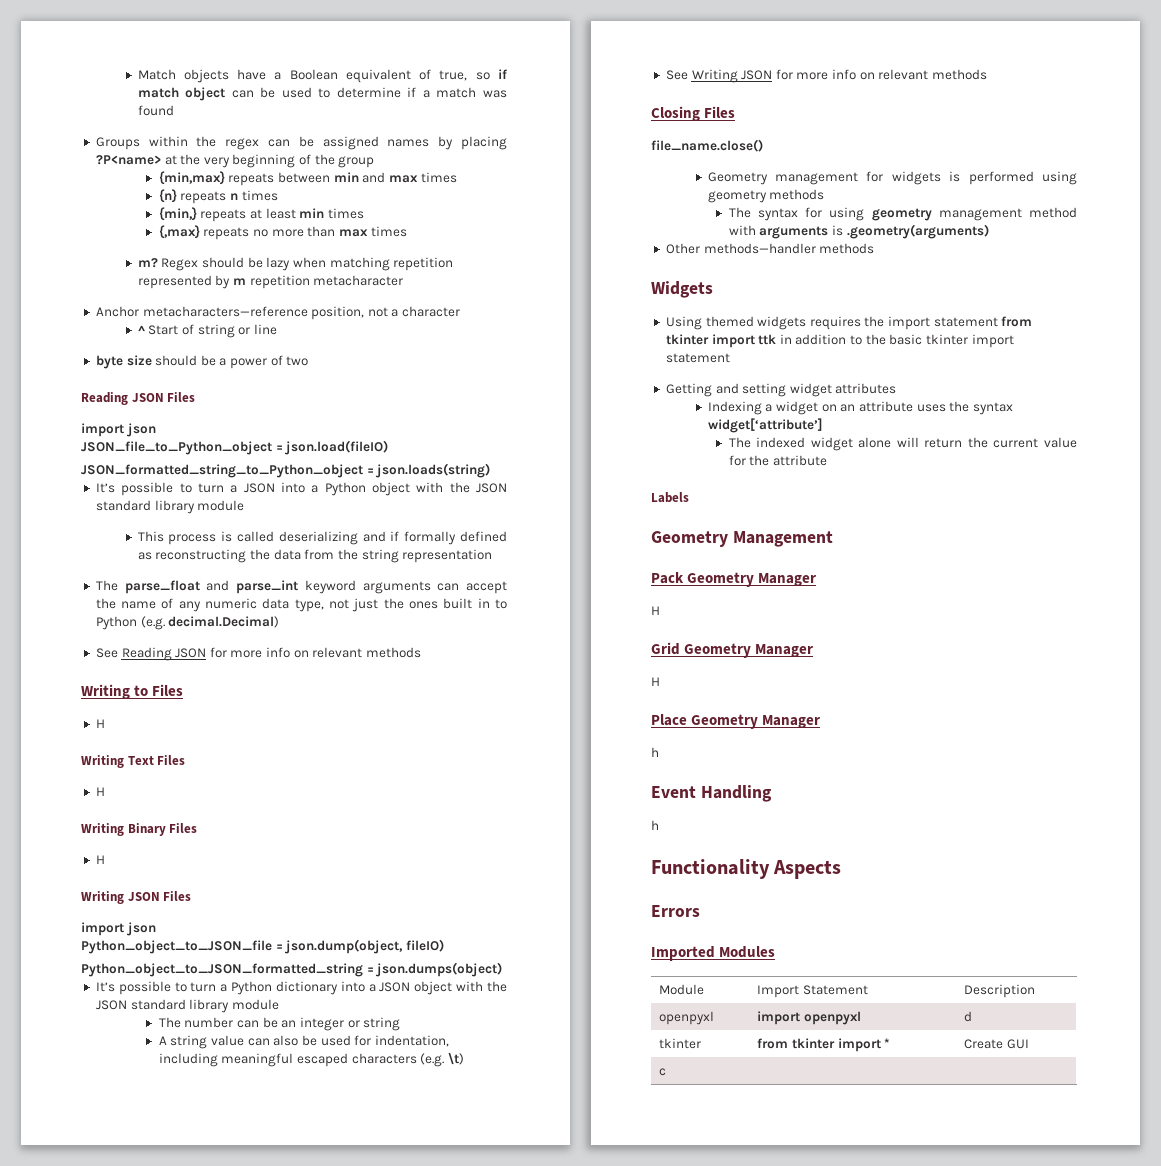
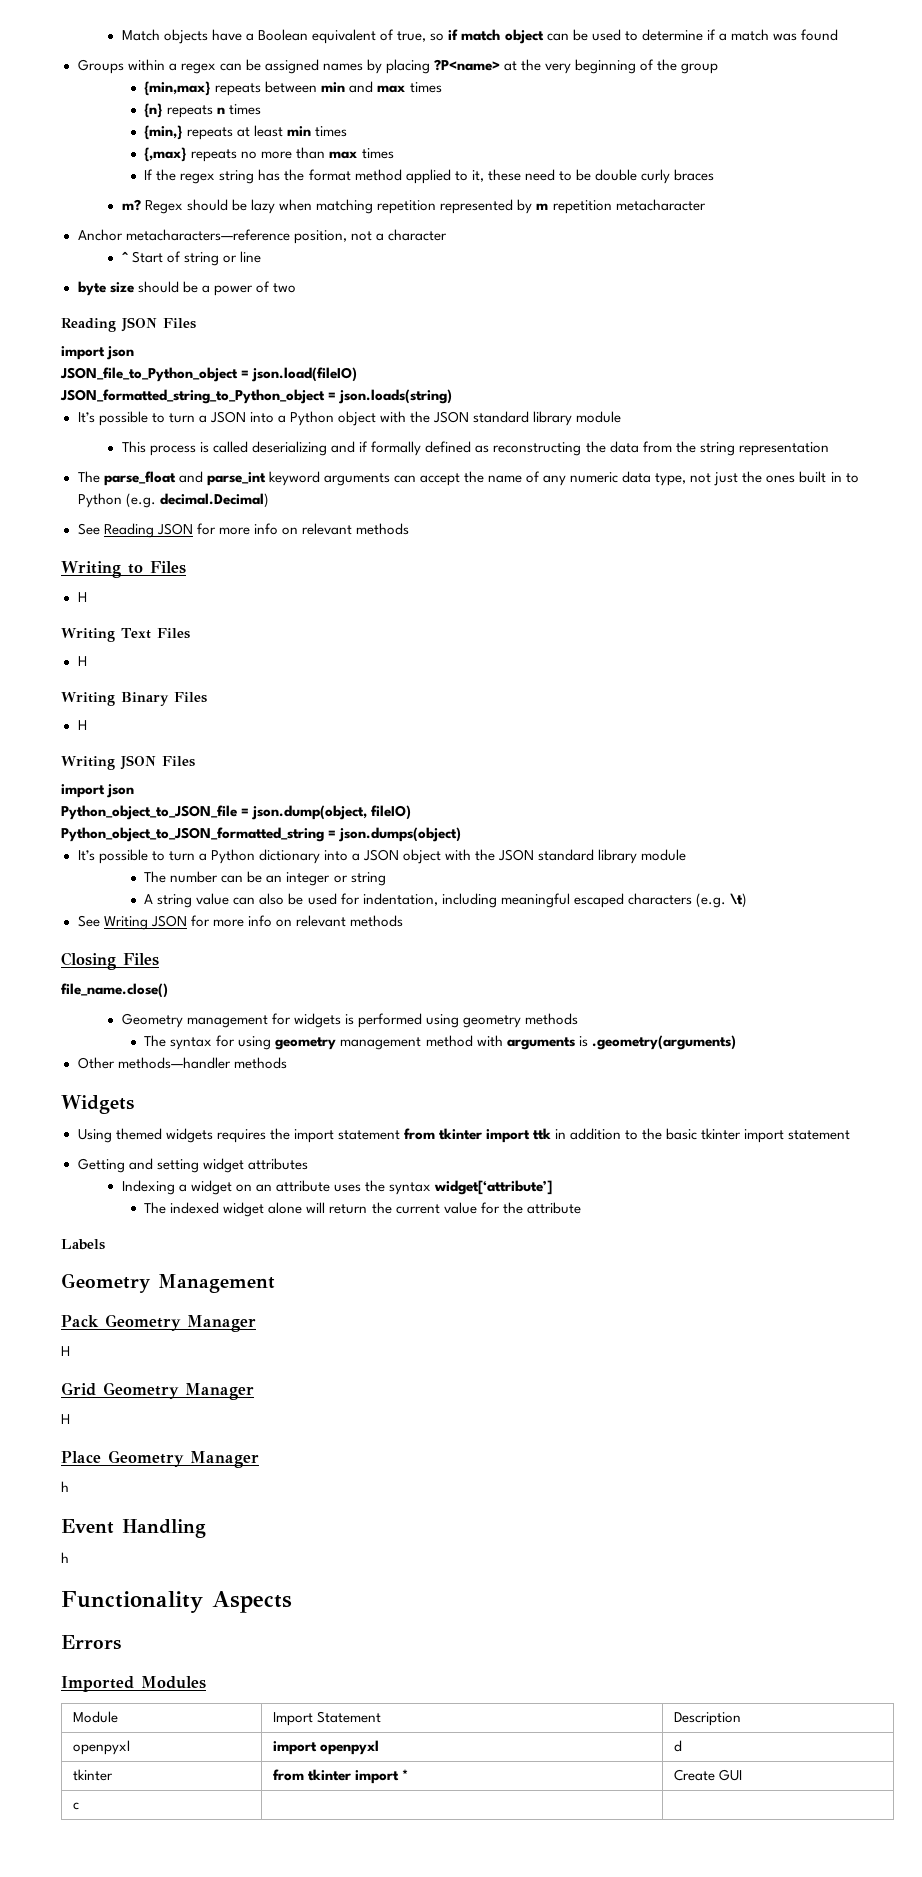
- Groups within the regex can be assigned names by placing ?P<name> at the very beginning of the group
+ Groups within a regex can be assigned names by placing ?P<name> at the very beginning of the group
+ If the regex string has the format method applied to it, these need to be double curly braces

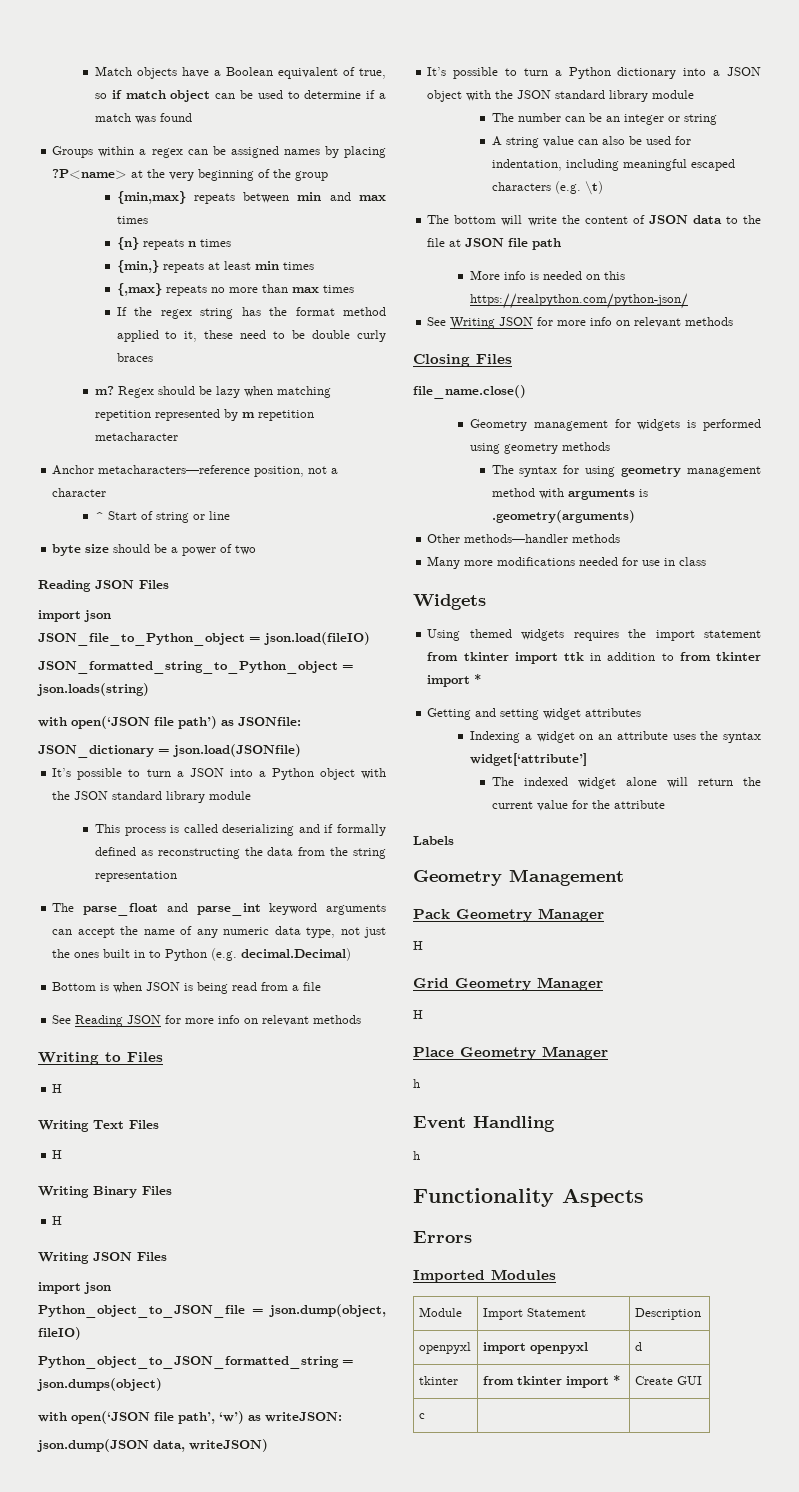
+ with open(‘JSON file path’) as JSONfile:
+ JSON_dictionary = json.load(JSONfile)
+ Bottom is when JSON is being read from a file
+ with open(‘JSON file path’, ‘w’) as writeJSON:
+ json.dump(JSON data, writeJSON)
+ The bottom will write the content of JSON data to the file at JSON file path
+ More info is needed on this https://realpython.com/python-json/
+ Many more modifications needed for use in class
- Using themed widgets requires the import statement from tkinter import ttk in addition to the basic tkinter import statement
+ Using themed widgets requires the import statement from tkinter import ttk in addition to from tkinter import *

